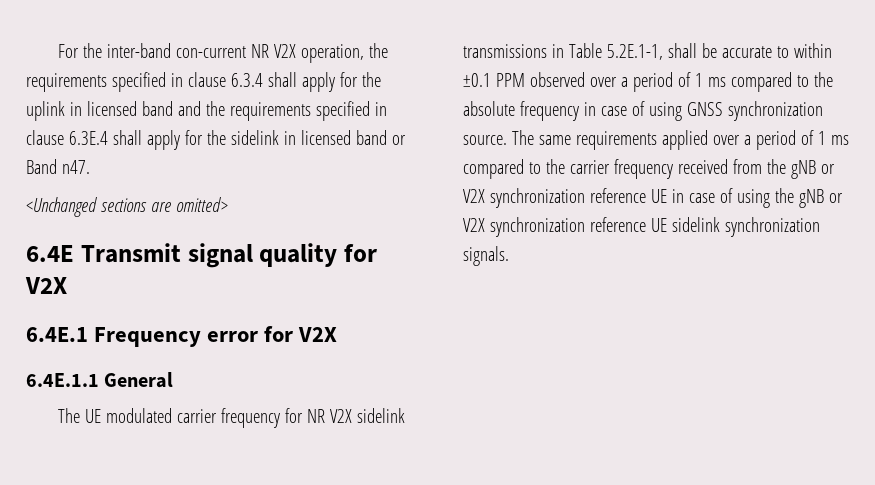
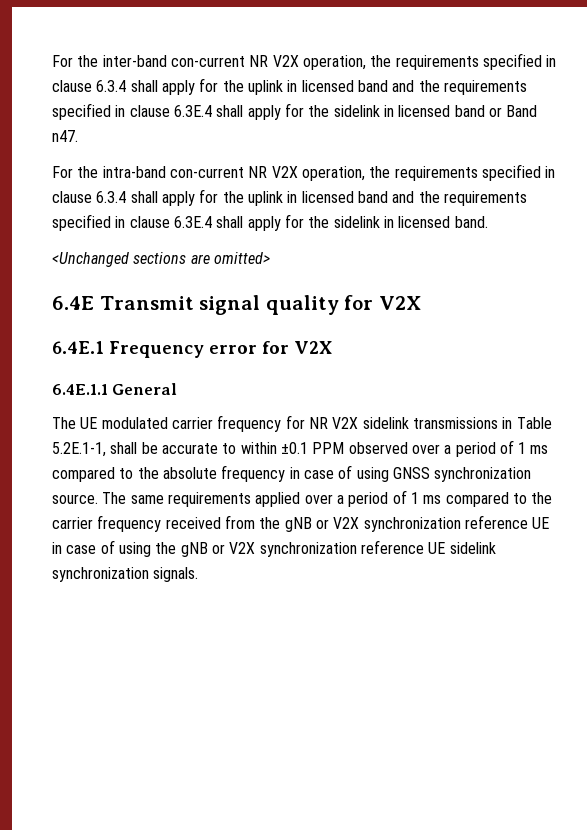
+ For the intra-band con-current NR V2X operation, the requirements specified in clause 6.3.4 shall apply for the uplink in licensed band and the requirements specified in clause 6.3E.4 shall apply for the sidelink in licensed band.

